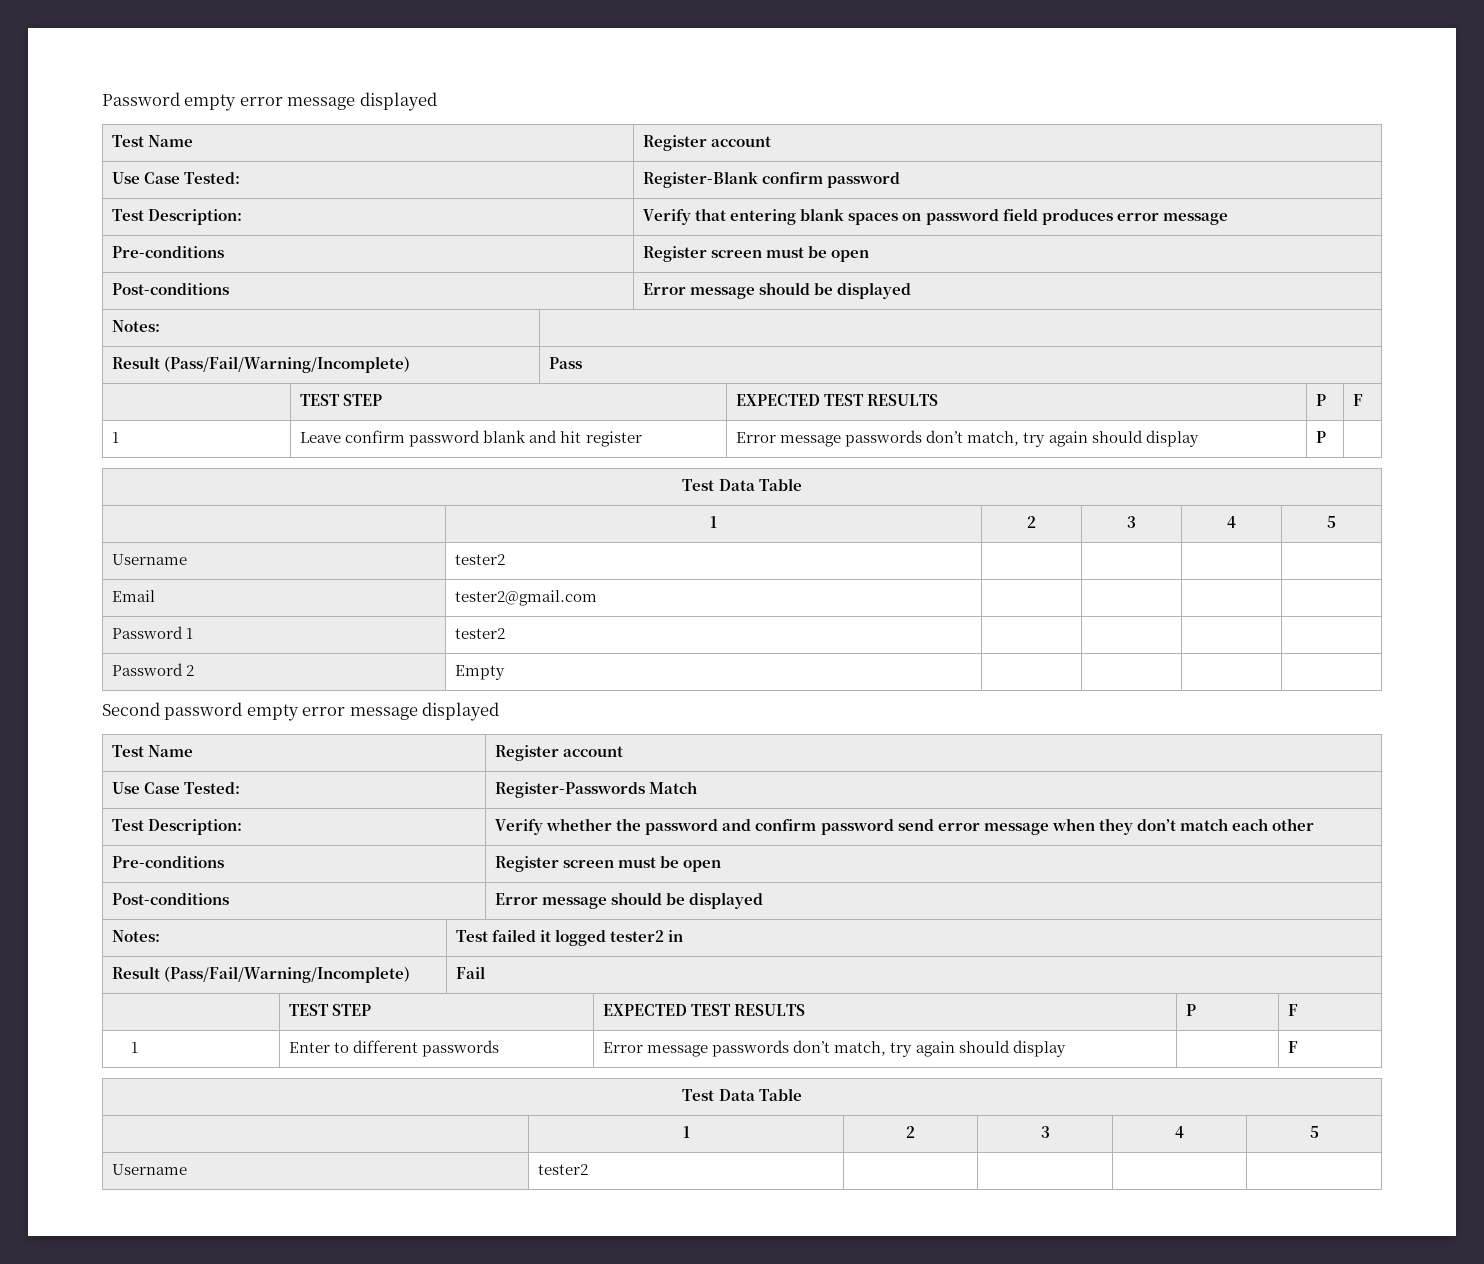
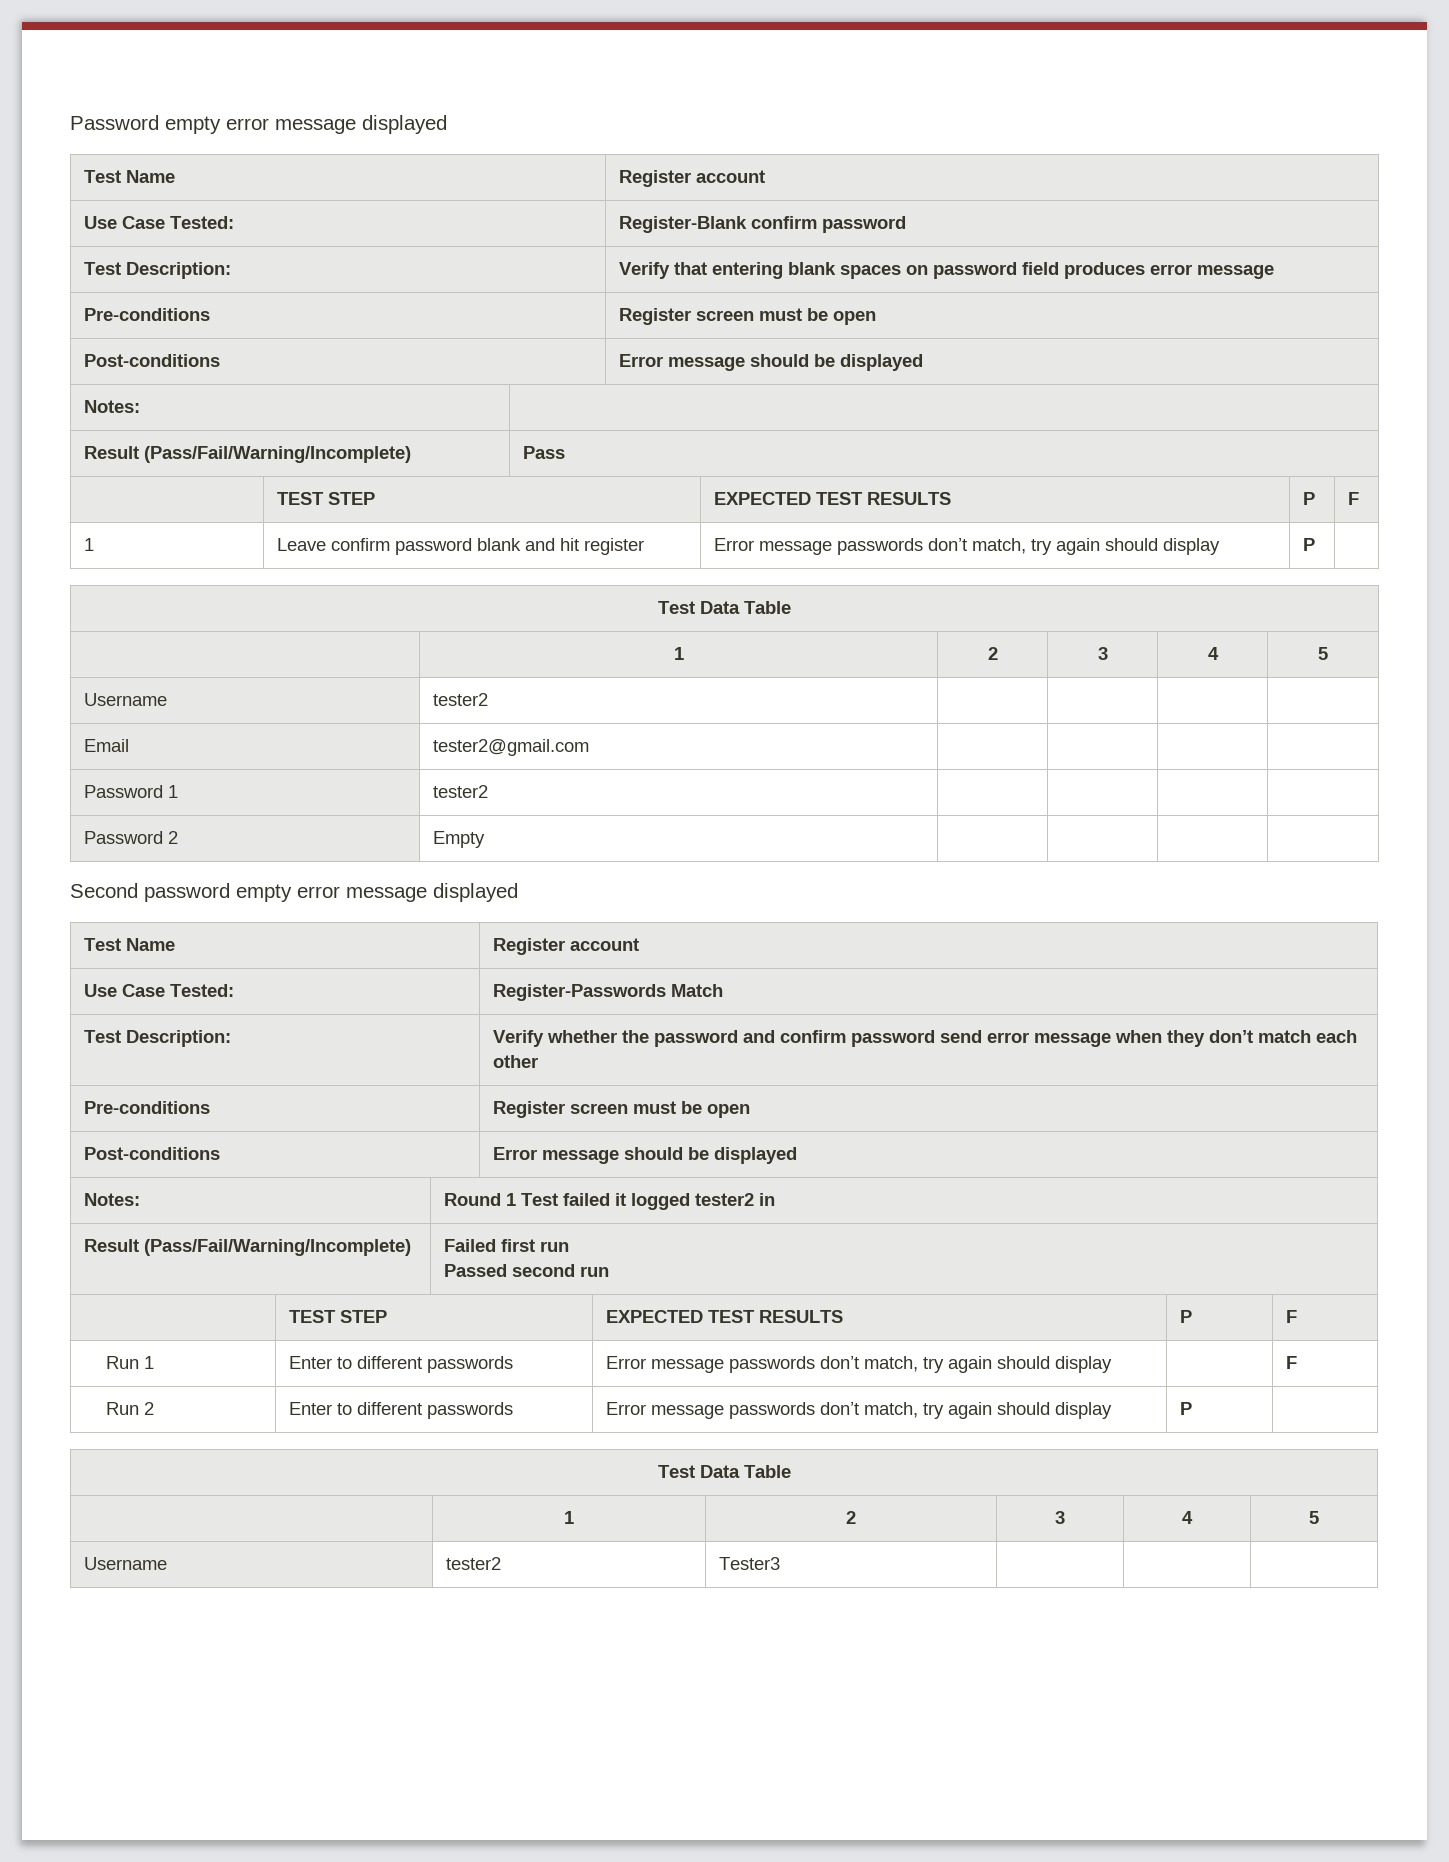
- Notes: | Test failed it logged tester2 in
+ Notes: | Round 1 Test failed it logged tester2 in
- Result (Pass/Fail/Warning/Incomplete) | Fail
+ Result (Pass/Fail/Warning/Incomplete) | Failed first run
+ Passed second run
  | TEST STEP | EXPECTED TEST RESULTS | P | F
- 1 | Enter to different passwords | Error message passwords don’t match, try again should display | | F
+ Run 1 | Enter to different passwords | Error message passwords don’t match, try again should display | | F
+ Run 2 | Enter to different passwords | Error message passwords don’t match, try again should display | P |
  Test Data Table
  | 1 | 2 | 3 | 4 | 5
- Username | tester2 | | | |
+ Username | tester2 | Tester3 | | |

